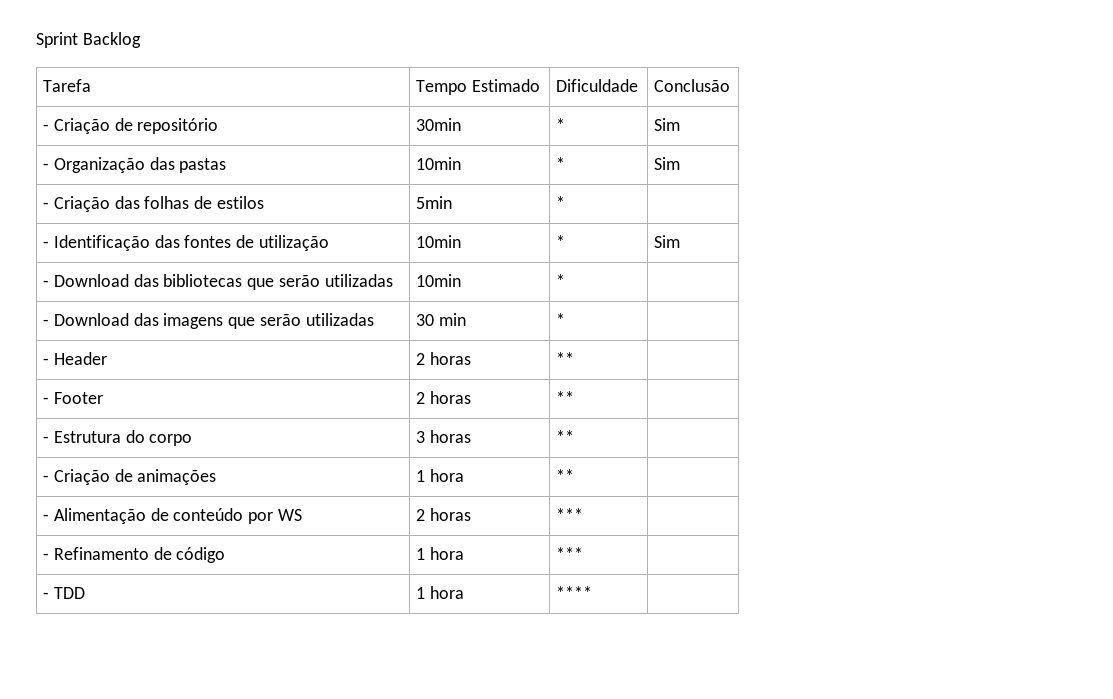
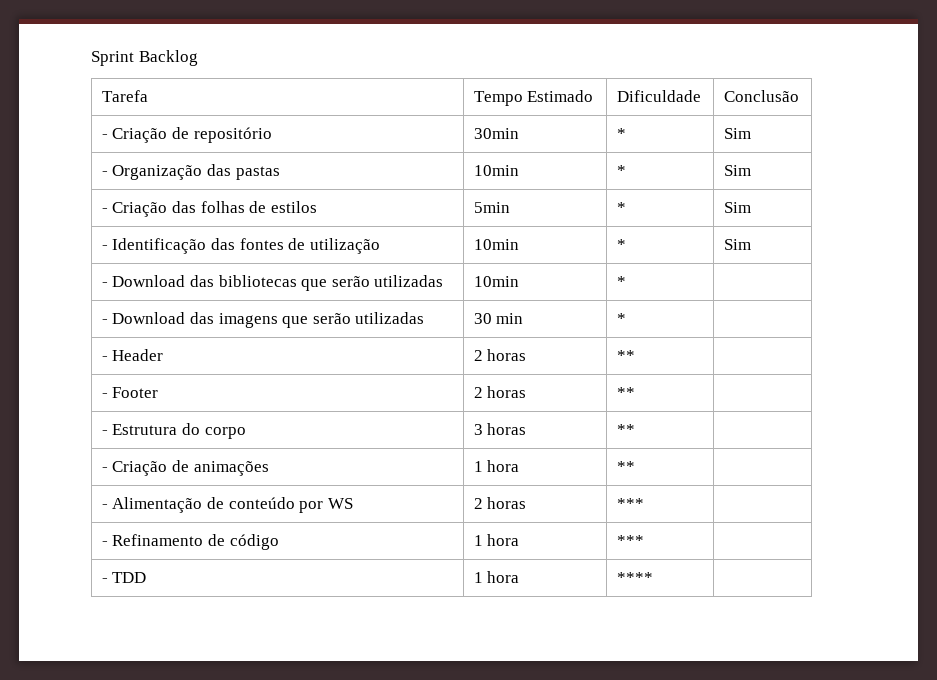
- - Criação das folhas de estilos | 5min | * |
+ - Criação das folhas de estilos | 5min | * | Sim

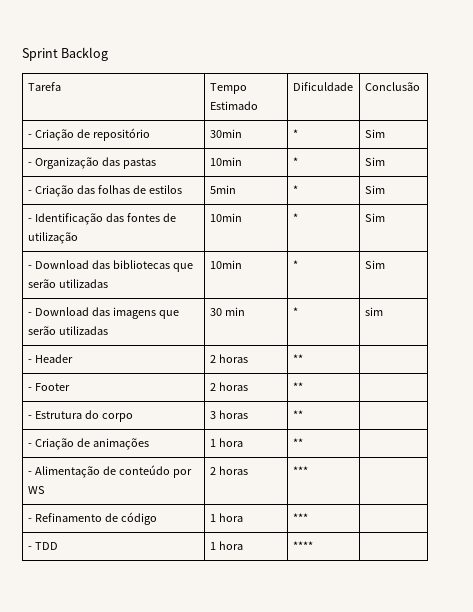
- - Download das bibliotecas que serão utilizadas | 10min | * |
+ - Download das bibliotecas que serão utilizadas | 10min | * | Sim
- - Download das imagens que serão utilizadas | 30 min | * |
+ - Download das imagens que serão utilizadas | 30 min | * | sim

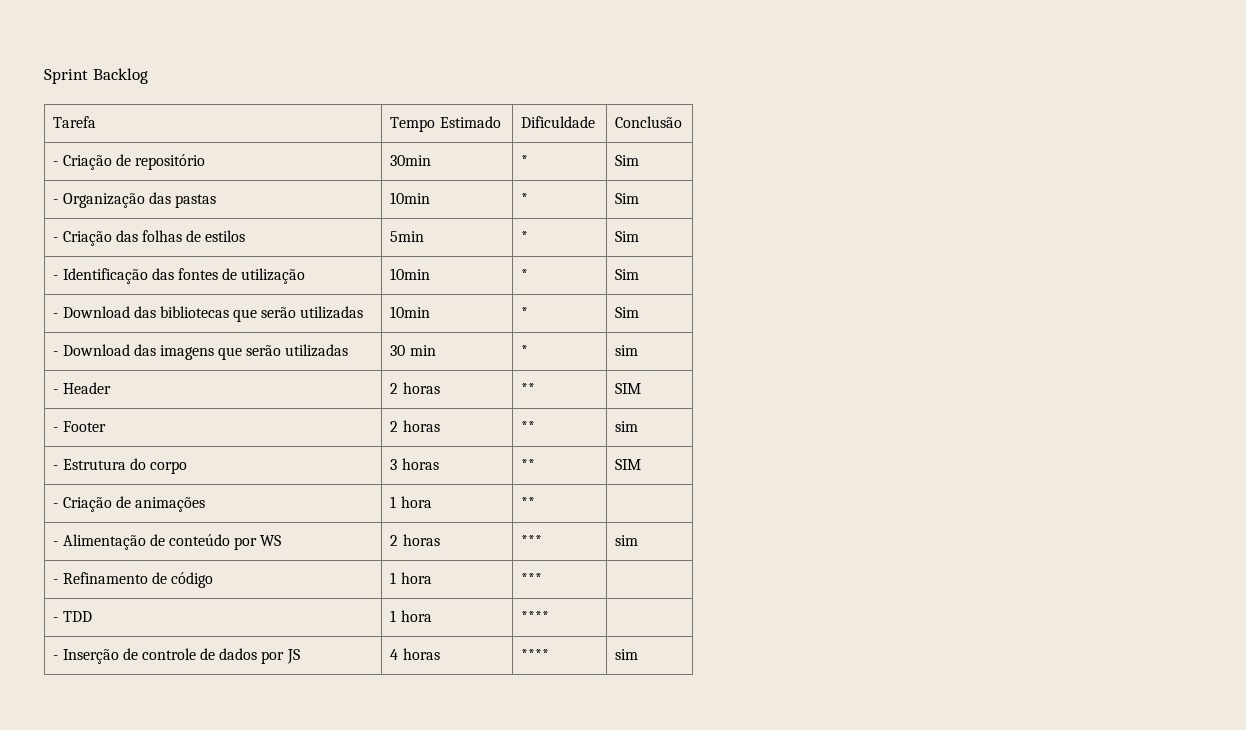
- - Header | 2 horas | ** |
+ - Header | 2 horas | ** | SIM
- - Footer | 2 horas | ** |
+ - Footer | 2 horas | ** | sim
- - Estrutura do corpo | 3 horas | ** |
+ - Estrutura do corpo | 3 horas | ** | SIM
- - Alimentação de conteúdo por WS | 2 horas | *** |
+ - Alimentação de conteúdo por WS | 2 horas | *** | sim
+ - Inserção de controle de dados por JS | 4 horas | **** | sim

